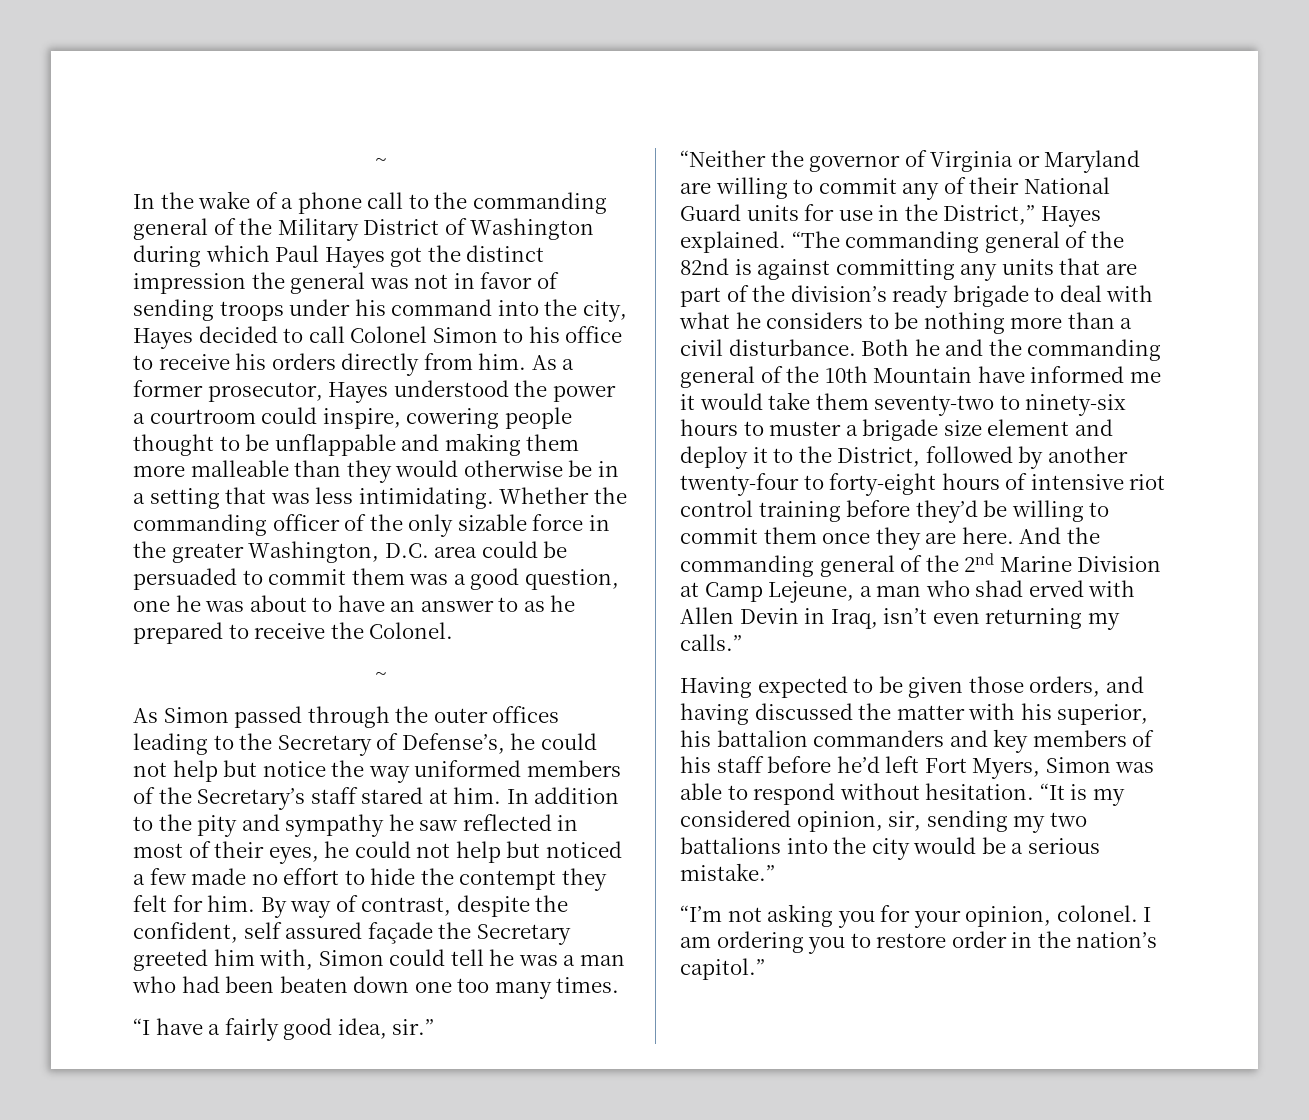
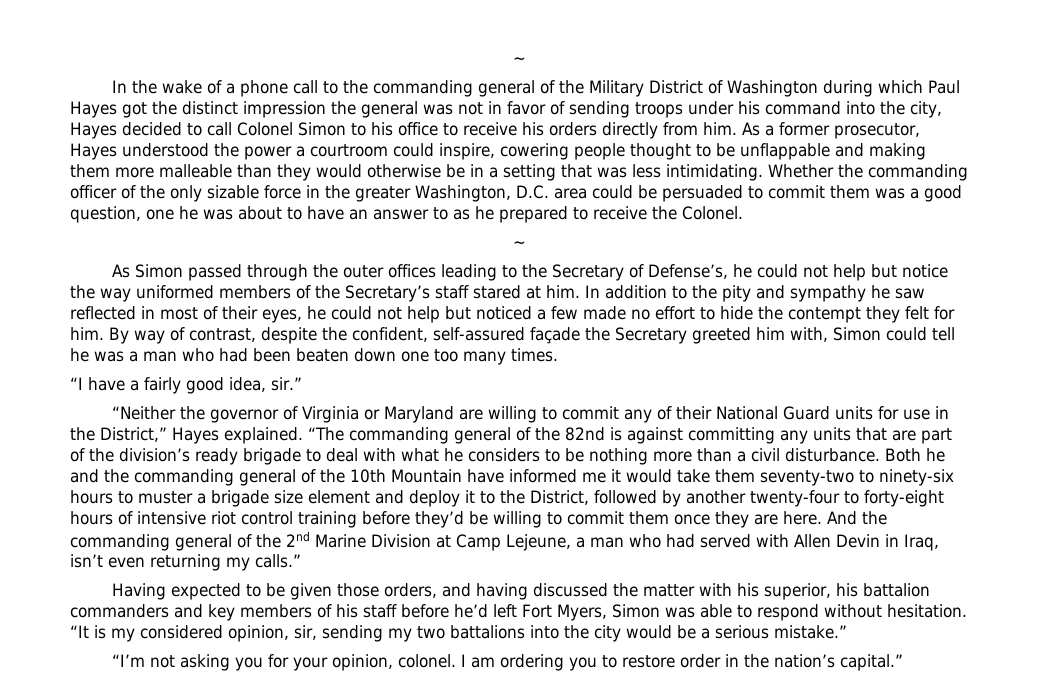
- By way of contrast, despite the confident, self assured façade the Secretary greeted him with, Simon could tell he was a man who had been beaten down one too many times.
+ By way of contrast, despite the confident, self-assured façade the Secretary greeted him with, Simon could tell he was a man who had been beaten down one too many times.
- And the commanding general of the 2nd Marine Division at Camp Lejeune, a man who shad erved with Allen Devin in Iraq, isn’t even returning my calls.”
+ And the commanding general of the 2nd Marine Division at Camp Lejeune, a man who had served with Allen Devin in Iraq, isn’t even returning my calls.”
- I am ordering you to restore order in the nation’s capitol.”
+ I am ordering you to restore order in the nation’s capital.”

